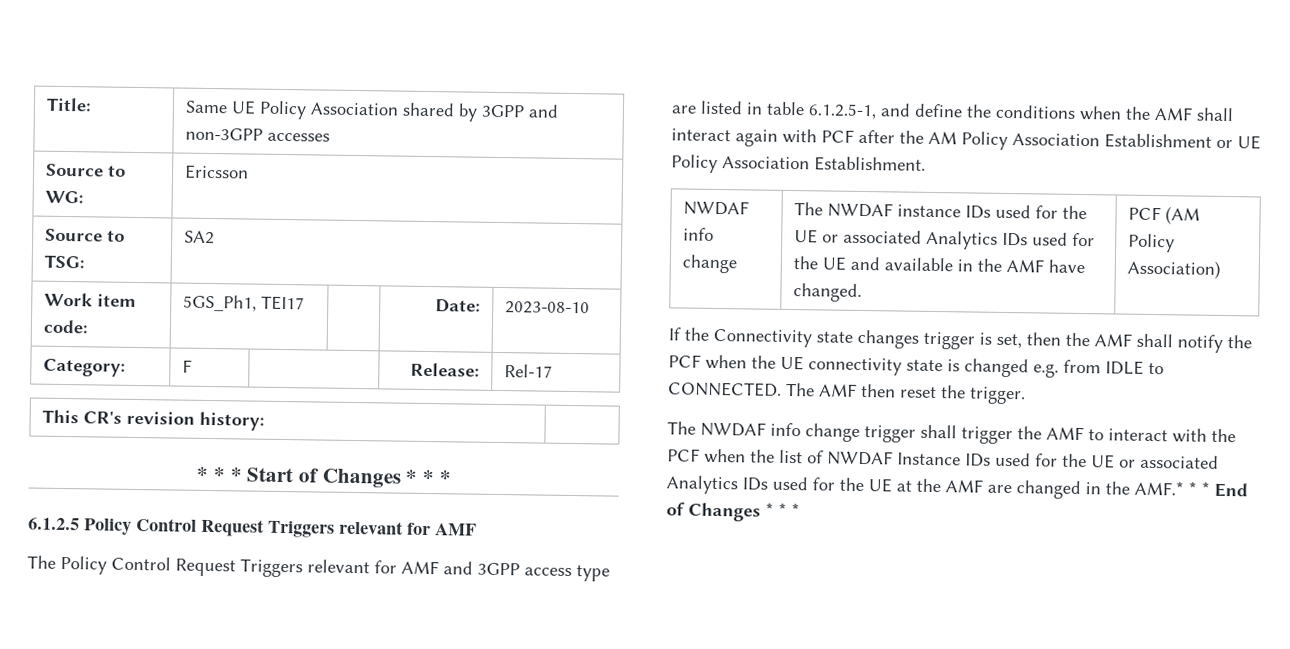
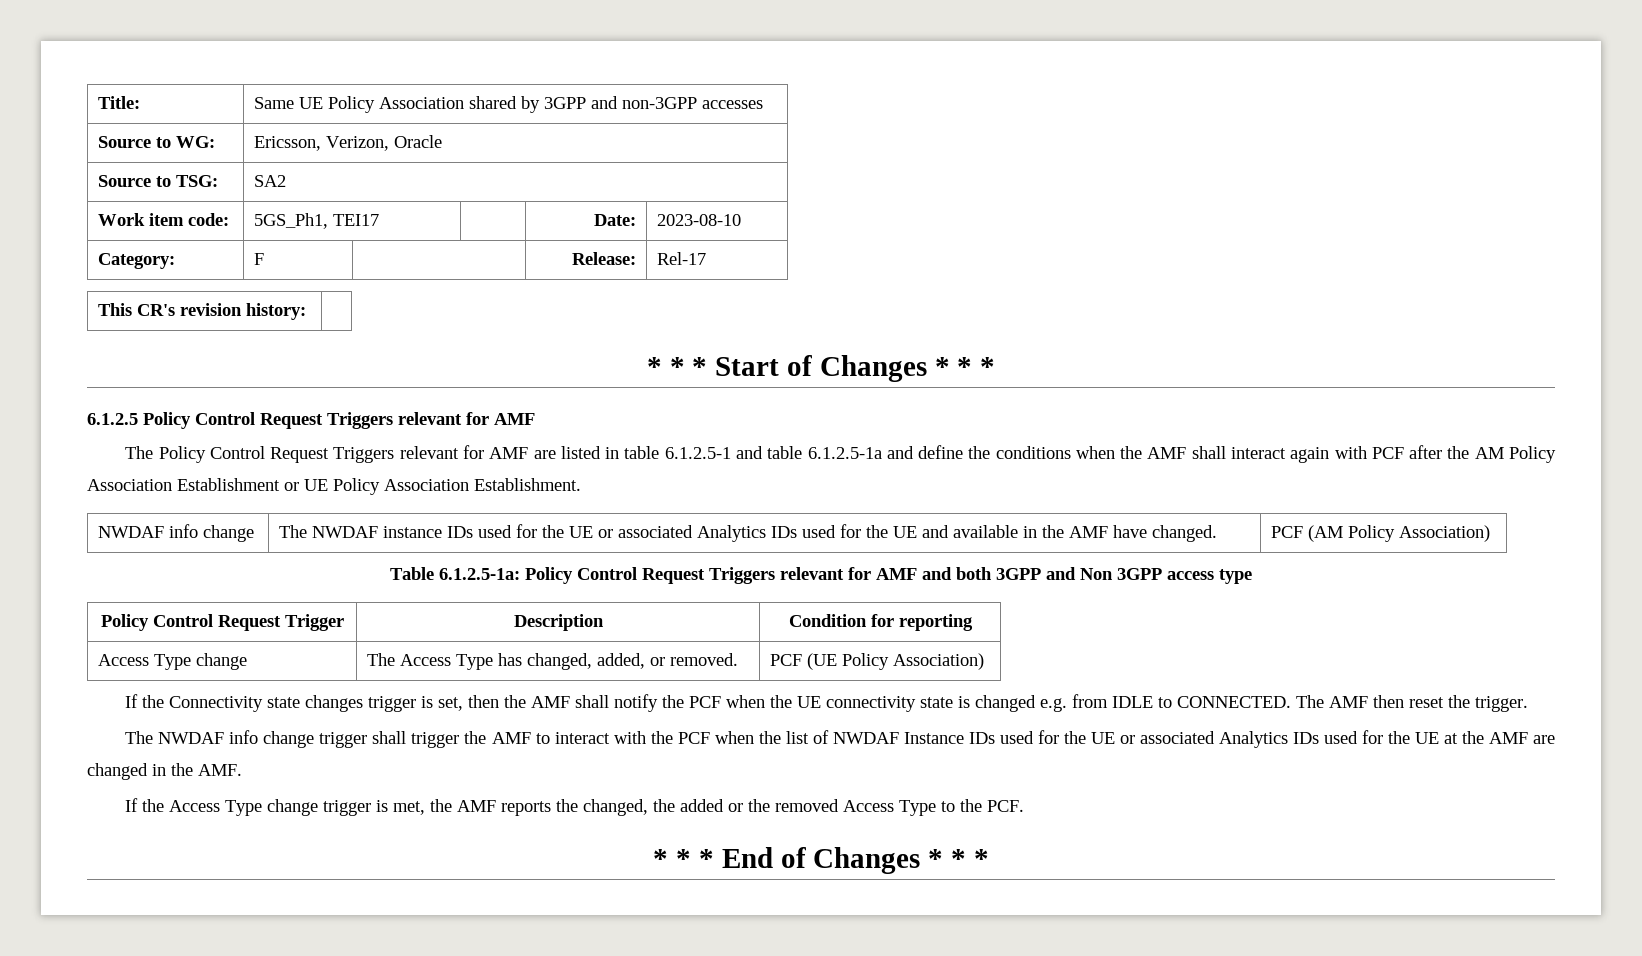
- Source to WG: | Ericsson
+ Source to WG: | Ericsson, Verizon, Oracle
- The Policy Control Request Triggers relevant for AMF and 3GPP access type are listed in table 6.1.2.5-1, and define the conditions when the AMF shall interact again with PCF after the AM Policy Association Establishment or UE Policy Association Establishment.
+ The Policy Control Request Triggers relevant for AMF are listed in table 6.1.2.5-1 and table 6.1.2.5-1a and define the conditions when the AMF shall interact again with PCF after the AM Policy Association Establishment or UE Policy Association Establishment.
+ Table 6.1.2.5-1a: Policy Control Request Triggers relevant for AMF and both 3GPP and Non 3GPP access type
+ Policy Control Request Trigger | Description | Condition for reporting
+ Access Type change | The Access Type has changed, added, or removed. | PCF (UE Policy Association)
- The NWDAF info change trigger shall trigger the AMF to interact with the PCF when the list of NWDAF Instance IDs used for the UE or associated Analytics IDs used for the UE at the AMF are changed in the AMF.* * * End of Changes * * *
+ The NWDAF info change trigger shall trigger the AMF to interact with the PCF when the list of NWDAF Instance IDs used for the UE or associated Analytics IDs used for the UE at the AMF are changed in the AMF.
+ If the Access Type change trigger is met, the AMF reports the changed, the added or the removed Access Type to the PCF.
+ * * * End of Changes * * *

